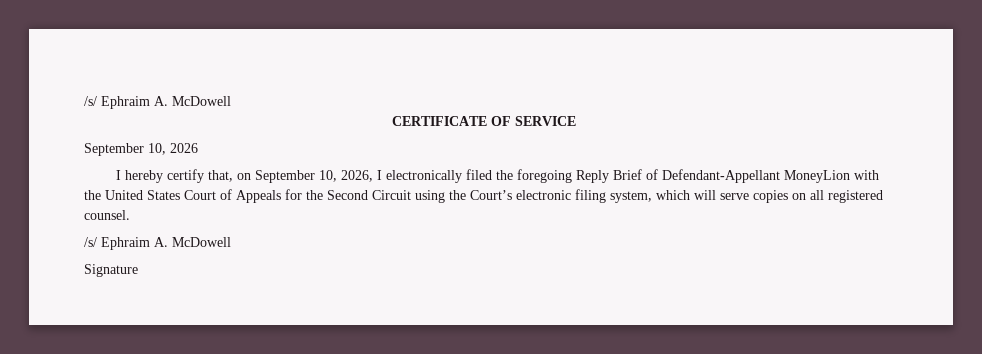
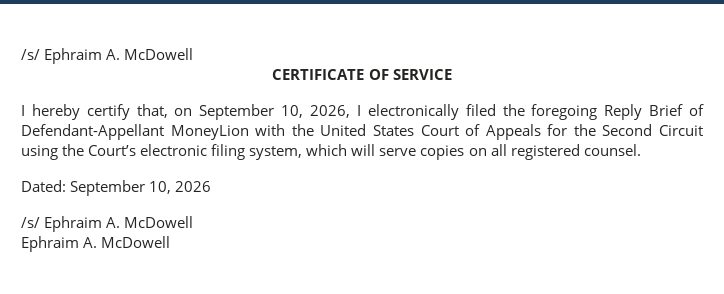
- September 10, 2026
  I hereby certify that, on September 10, 2026, I electronically filed the foregoing Reply Brief of Defendant-Appellant MoneyLion with the United States Court of Appeals for the Second Circuit using the Court’s electronic filing system, which will serve copies on all registered counsel.
+ Dated: September 10, 2026
  /s/ Ephraim A. McDowell
- Signature
+ Ephraim A. McDowell

